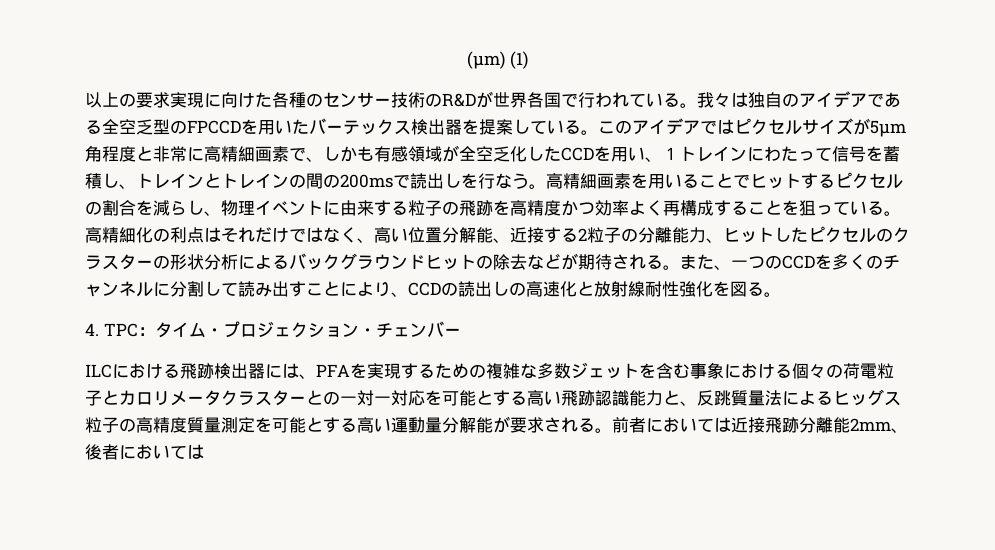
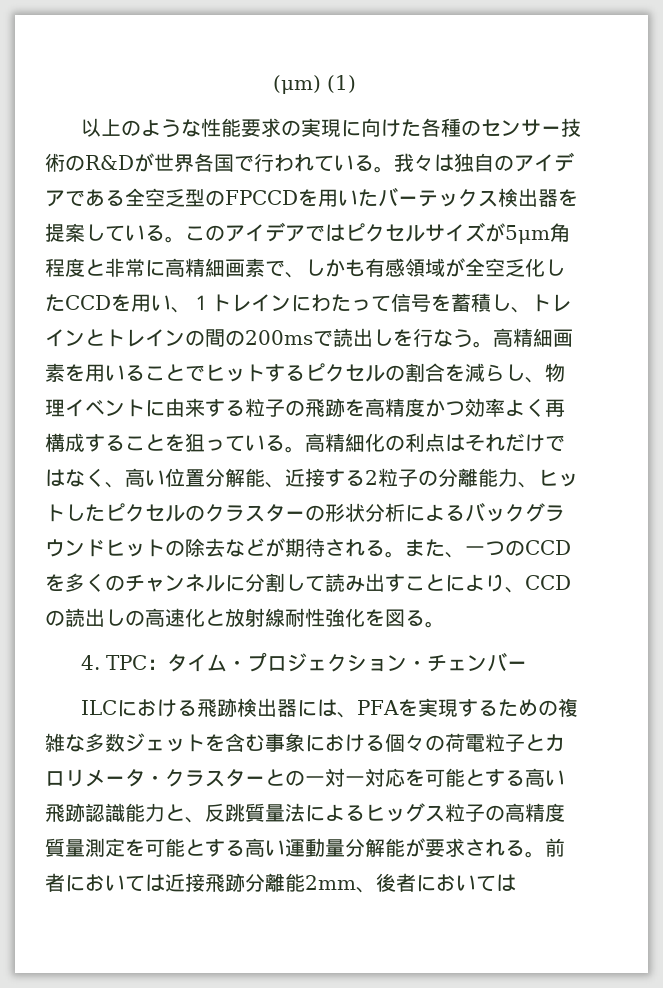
- 以上の要求実現に向けた各種のセンサー技術のR&Dが世界各国で行われている。
+ 以上のような性能要求の実現に向けた各種のセンサー技術のR&Dが世界各国で行われている。
- ILCにおける飛跡検出器には、PFAを実現するための複雑な多数ジェットを含む事象における個々の荷電粒子とカロリメータクラスターとの一対一対応を可能とする高い飛跡認識能力と、反跳質量法によるヒッグス粒子の高精度質量測定を可能とする高い運動量分解能が要求される。
+ ILCにおける飛跡検出器には、PFAを実現するための複雑な多数ジェットを含む事象における個々の荷電粒子とカロリメータ・クラスターとの一対一対応を可能とする高い飛跡認識能力と、反跳質量法によるヒッグス粒子の高精度質量測定を可能とする高い運動量分解能が要求される。

